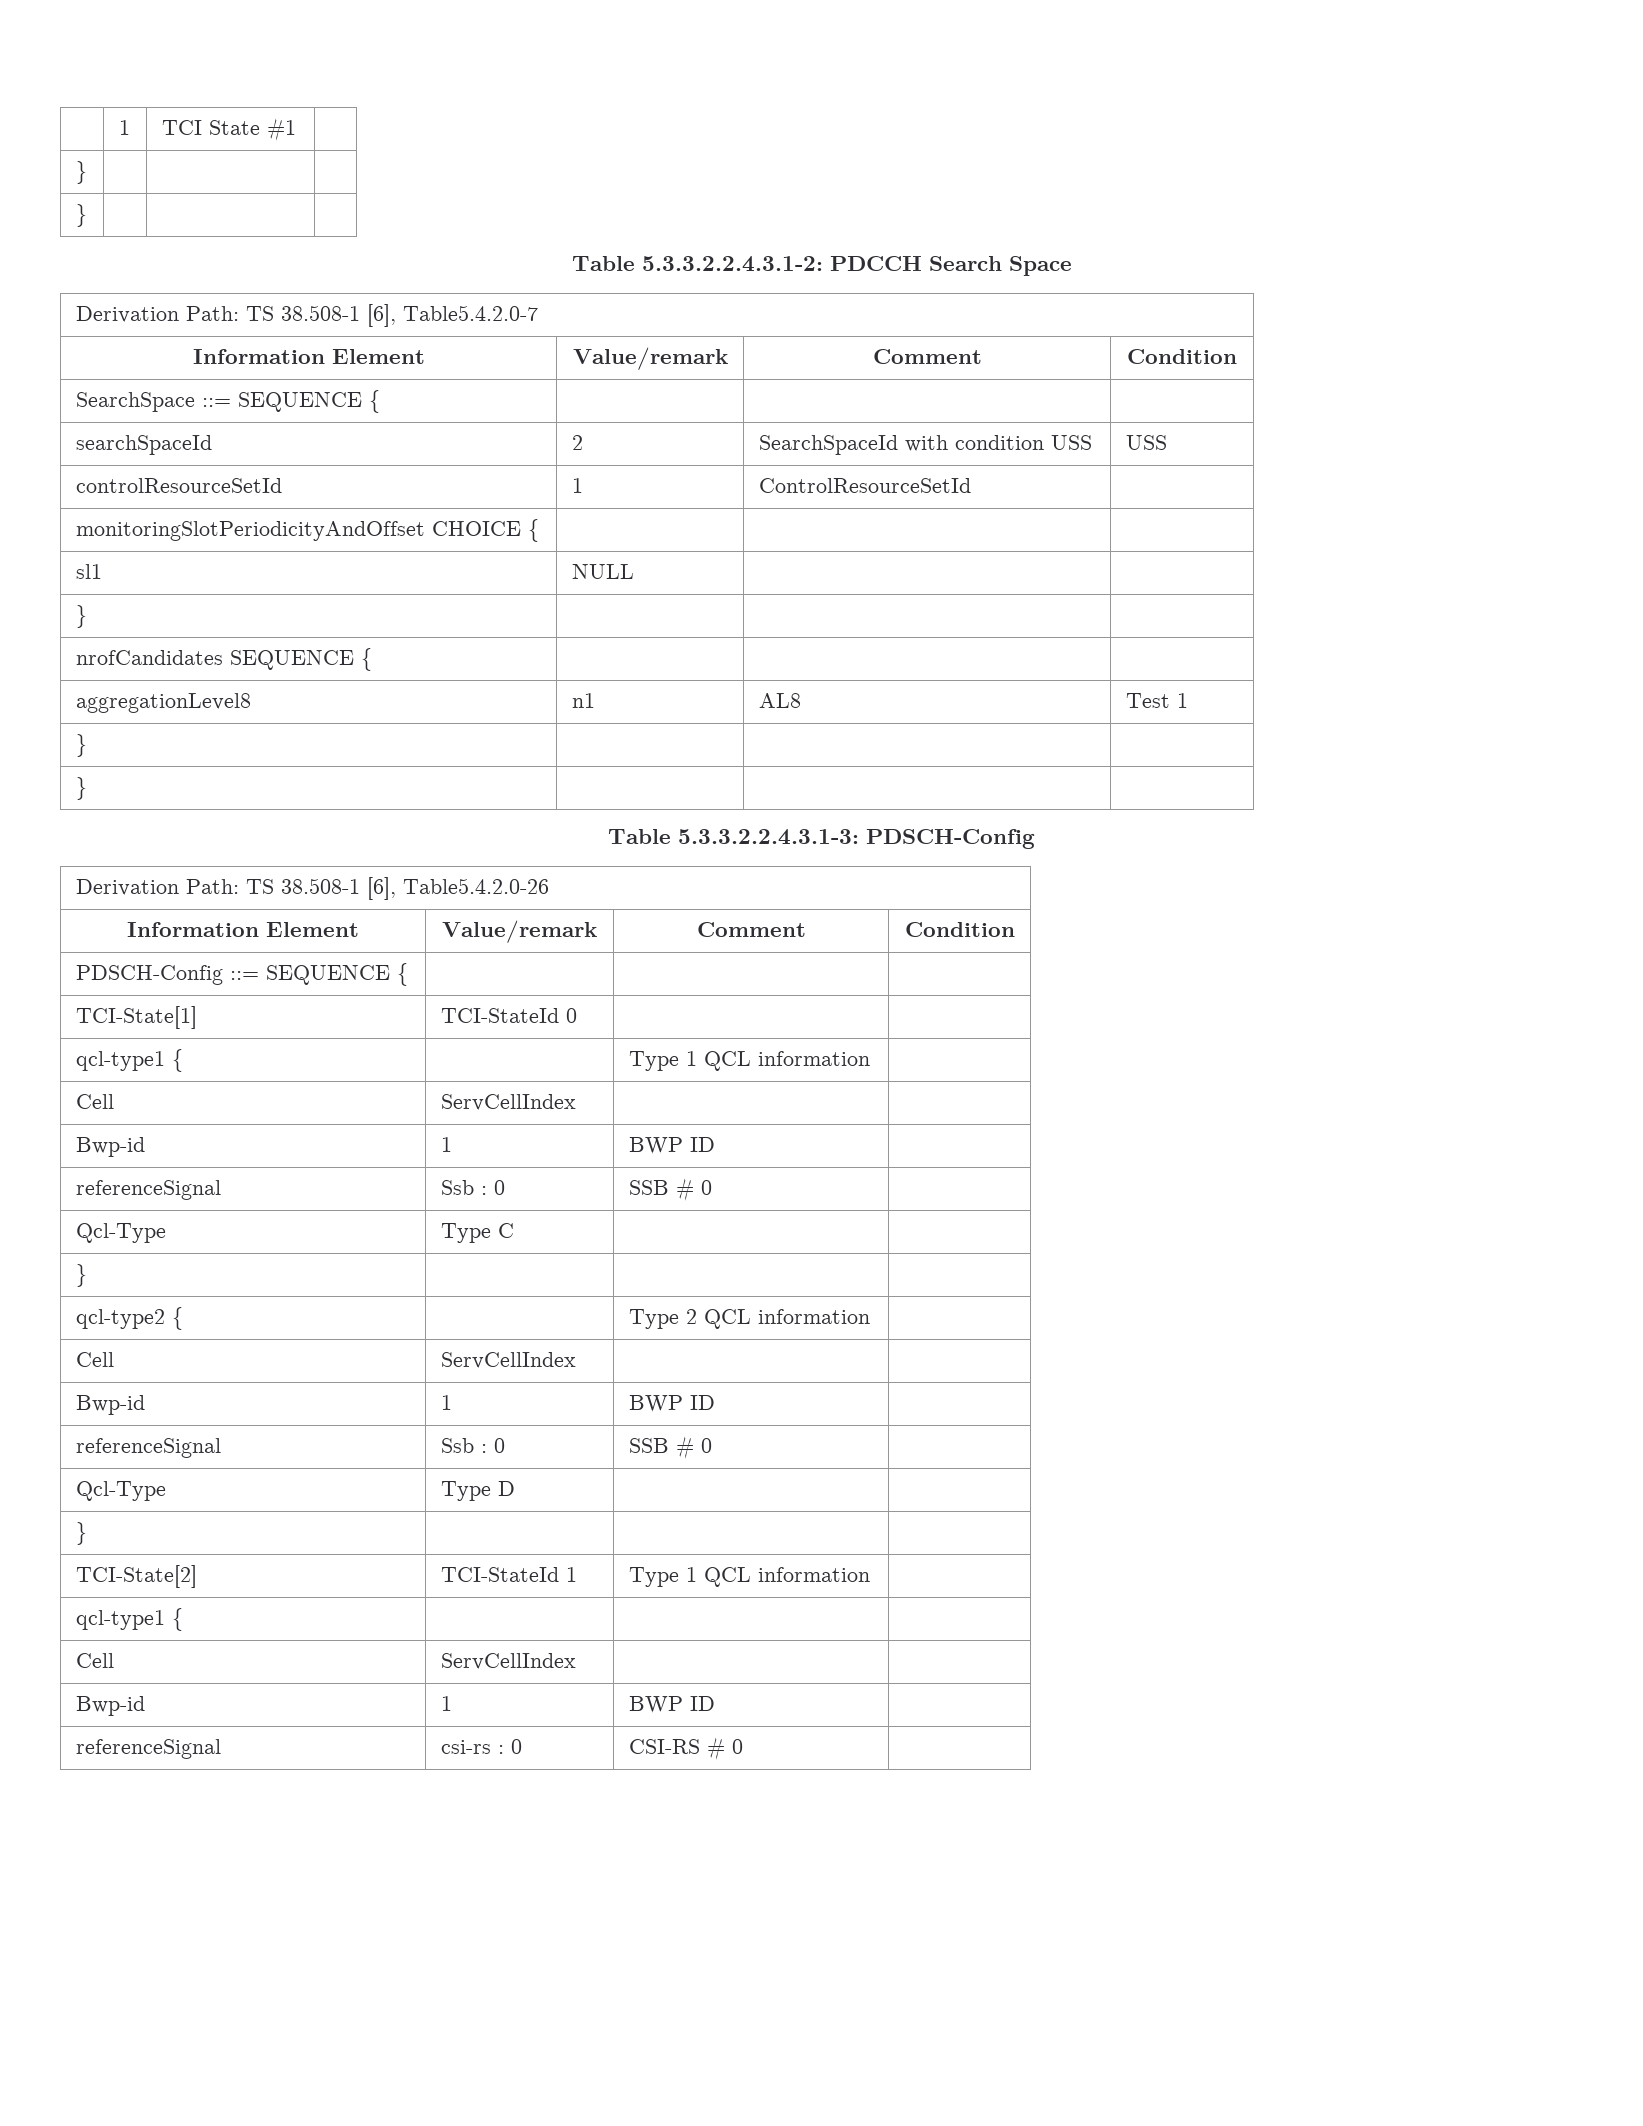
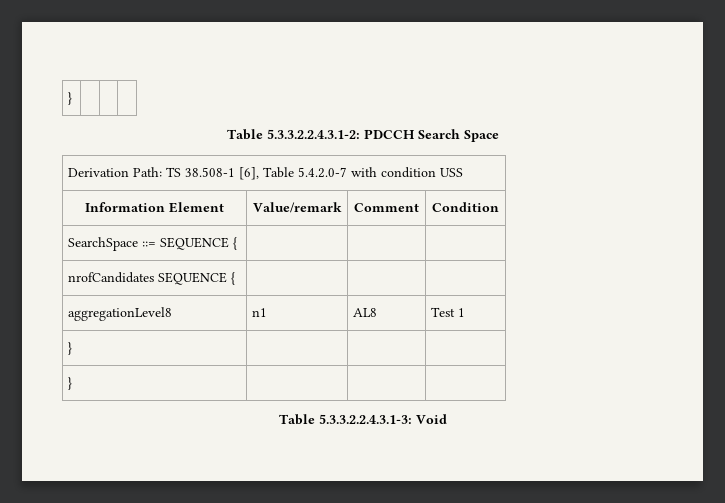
- | 1 | TCI State #1 |
- } | | |
- Derivation Path: TS 38.508-1 [6], Table5.4.2.0-7
+ Derivation Path: TS 38.508-1 [6], Table 5.4.2.0-7 with condition USS
- searchSpaceId | 2 | SearchSpaceId with condition USS | USS
- controlResourceSetId | 1 | ControlResourceSetId |
- monitoringSlotPeriodicityAndOffset CHOICE { | | |
- sl1 | NULL | |
- } | | |
- Table 5.3.3.2.2.4.3.1-3: PDSCH-Config
- Derivation Path: TS 38.508-1 [6], Table5.4.2.0-26
- Information Element | Value/remark | Comment | Condition
- PDSCH-Config ::= SEQUENCE { | | |
- TCI-State[1] | TCI-StateId 0 | |
- qcl-type1 { | | Type 1 QCL information |
- Cell | ServCellIndex | |
- Bwp-id | 1 | BWP ID |
- referenceSignal | Ssb : 0 | SSB # 0 |
- Qcl-Type | Type C | |
- } | | |
- qcl-type2 { | | Type 2 QCL information |
- Cell | ServCellIndex | |
- Bwp-id | 1 | BWP ID |
- referenceSignal | Ssb : 0 | SSB # 0 |
- Qcl-Type | Type D | |
- } | | |
- TCI-State[2] | TCI-StateId 1 | Type 1 QCL information |
- qcl-type1 { | | |
- Cell | ServCellIndex | |
- Bwp-id | 1 | BWP ID |
- referenceSignal | csi-rs : 0 | CSI-RS # 0 |
+ Table 5.3.3.2.2.4.3.1-3: Void

